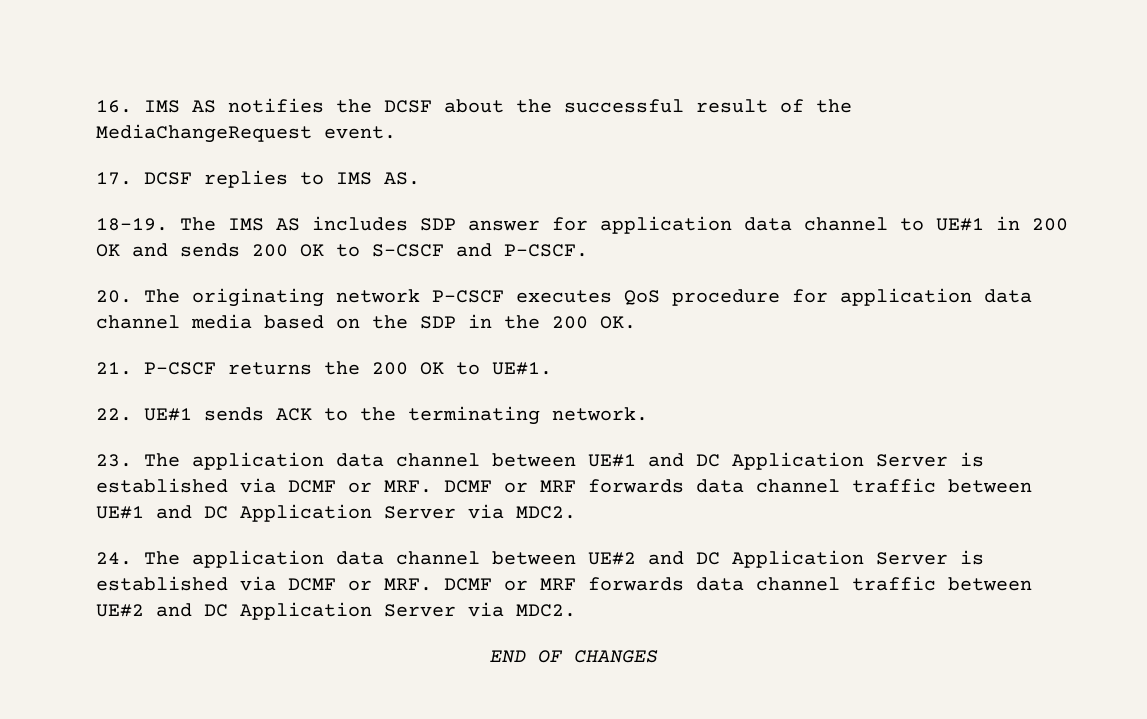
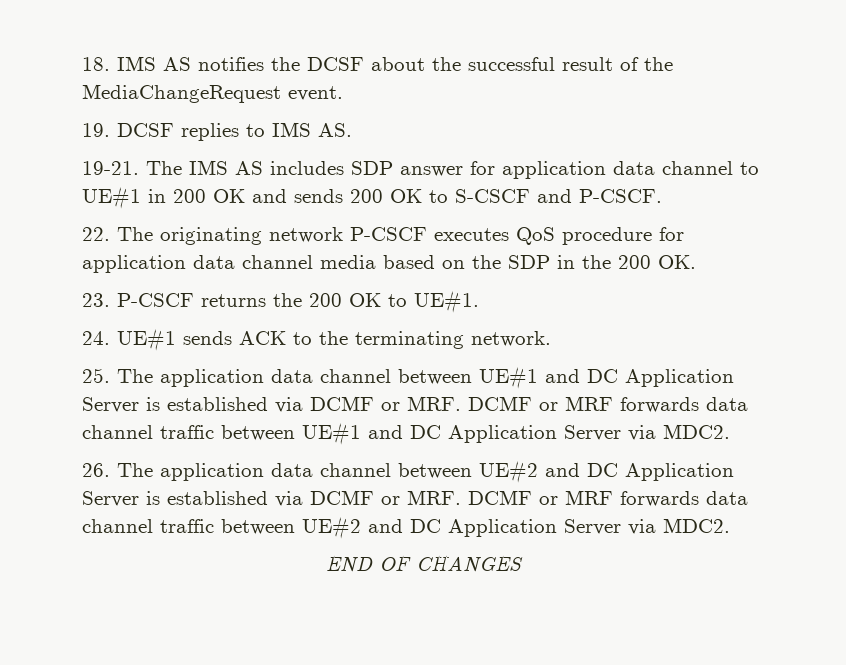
- 16. IMS AS notifies the DCSF about the successful result of the MediaChangeRequest event.
+ 18. IMS AS notifies the DCSF about the successful result of the MediaChangeRequest event.
- 17. DCSF replies to IMS AS.
+ 19. DCSF replies to IMS AS.
- 18-19.
+ 19-21.
- 20. The originating network P-CSCF executes QoS procedure for application data channel media based on the SDP in the 200 OK.
+ 22. The originating network P-CSCF executes QoS procedure for application data channel media based on the SDP in the 200 OK.
- 21. P-CSCF returns the 200 OK to UE#1.
+ 23. P-CSCF returns the 200 OK to UE#1.
- 22. UE#1 sends ACK to the terminating network.
+ 24. UE#1 sends ACK to the terminating network.
- 23. The application data channel between UE#1 and DC Application Server is established via DCMF or MRF. DCMF or MRF forwards data channel traffic between UE#1 and DC Application Server via MDC2.
+ 25. The application data channel between UE#1 and DC Application Server is established via DCMF or MRF. DCMF or MRF forwards data channel traffic between UE#1 and DC Application Server via MDC2.
- 24. The application data channel between UE#2 and DC Application Server is established via DCMF or MRF. DCMF or MRF forwards data channel traffic between UE#2 and DC Application Server via MDC2.
+ 26. The application data channel between UE#2 and DC Application Server is established via DCMF or MRF. DCMF or MRF forwards data channel traffic between UE#2 and DC Application Server via MDC2.

